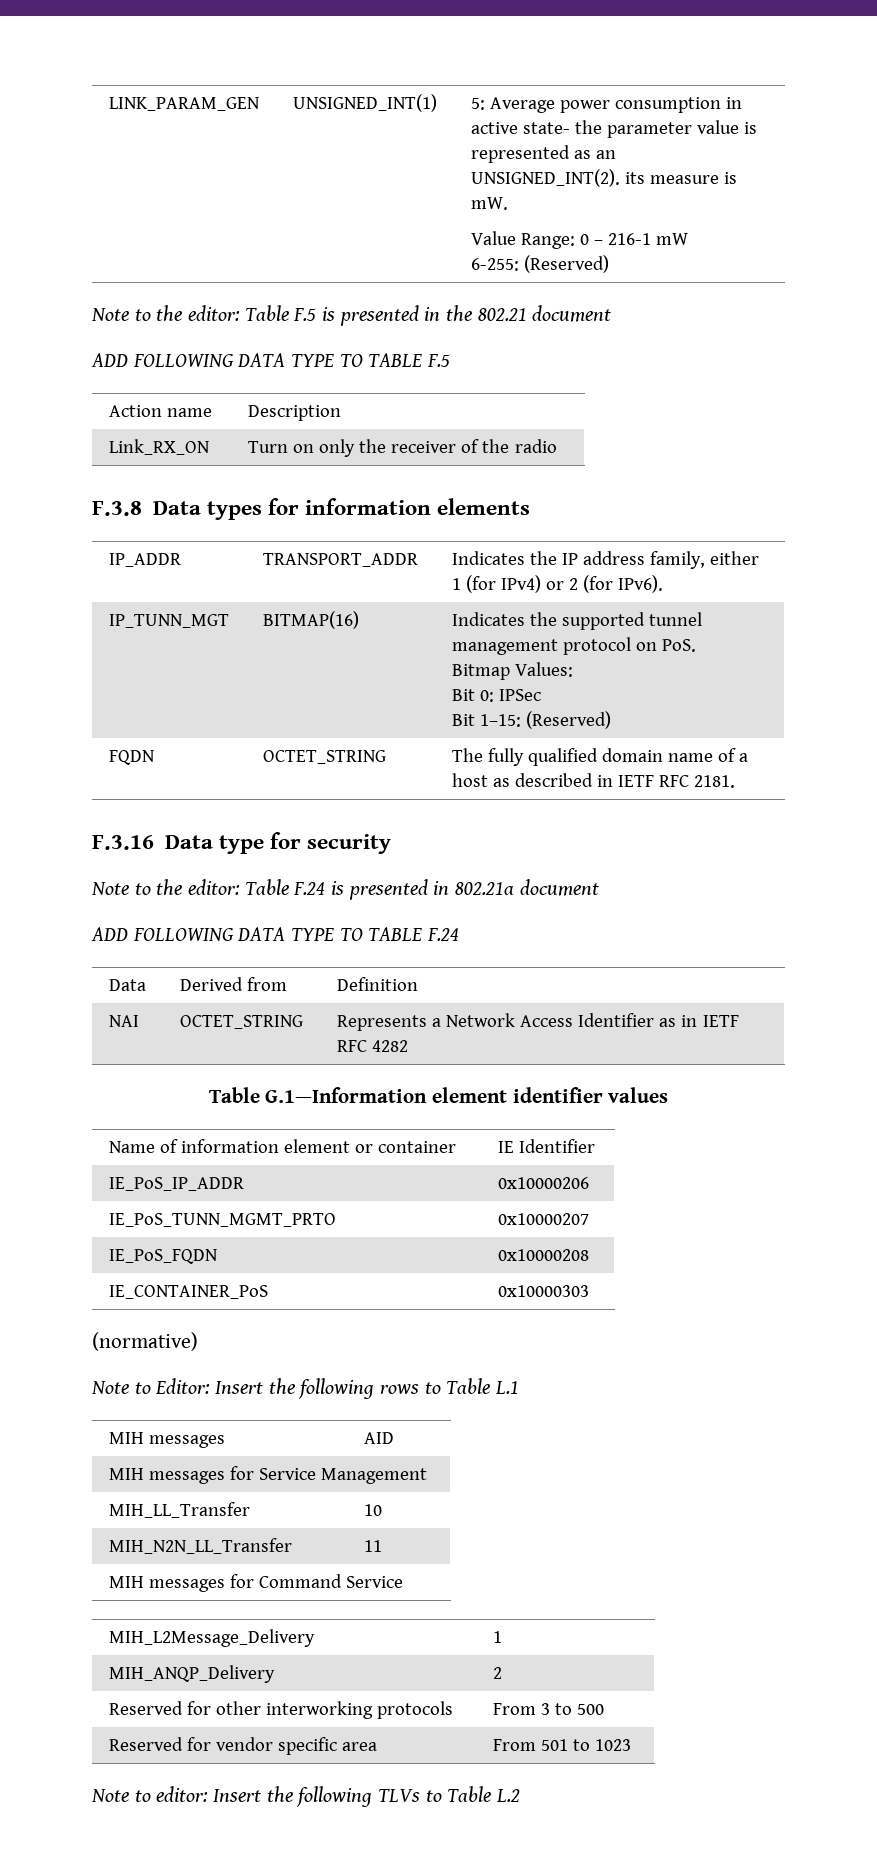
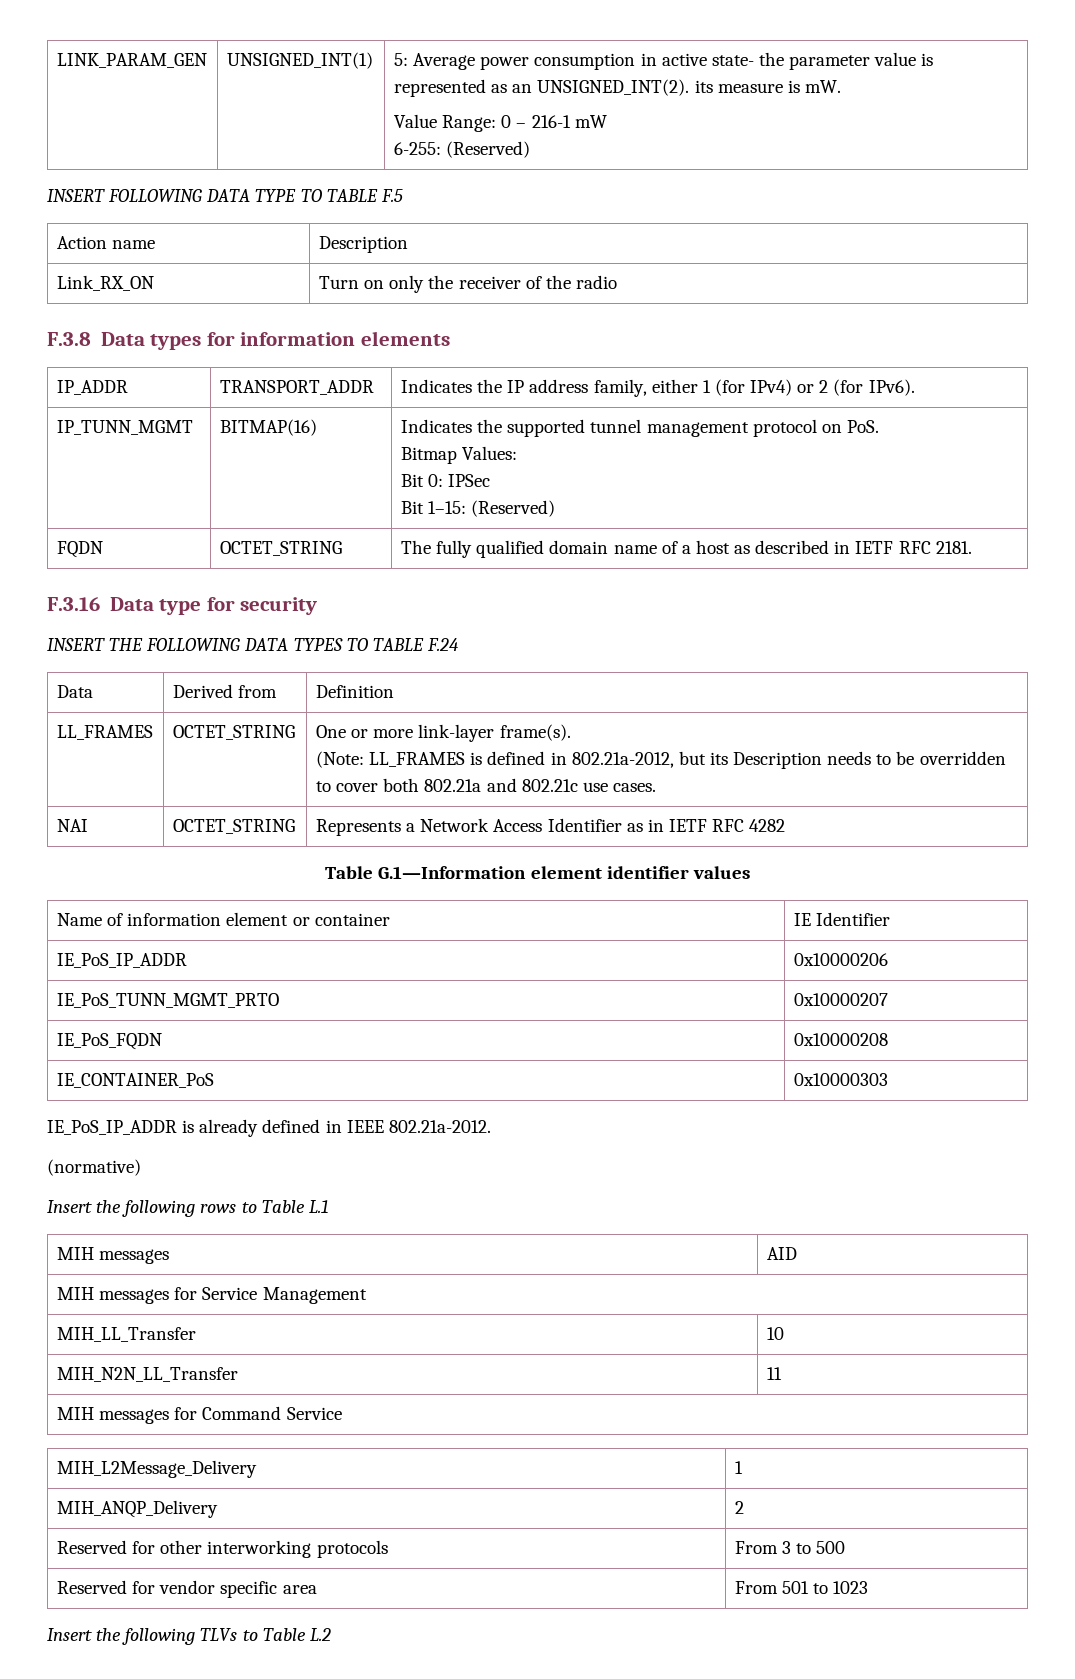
- Note to the editor: Table F.5 is presented in the 802.21 document
- ADD FOLLOWING DATA TYPE TO TABLE F.5
+ INSERT FOLLOWING DATA TYPE TO TABLE F.5
- IP_TUNN_MGT | BITMAP(16) | Indicates the supported tunnel management protocol on PoS.
+ IP_TUNN_MGMT | BITMAP(16) | Indicates the supported tunnel management protocol on PoS.
- Note to the editor: Table F.24 is presented in 802.21a document
- ADD FOLLOWING DATA TYPE TO TABLE F.24
+ INSERT THE FOLLOWING DATA TYPES TO TABLE F.24
+ LL_FRAMES | OCTET_STRING | One or more link-layer frame(s).
+ (Note: LL_FRAMES is defined in 802.21a-2012, but its Description needs to be overridden to cover both 802.21a and 802.21c use cases.
+ IE_PoS_IP_ADDR is already defined in IEEE 802.21a-2012.
  (normative)
- Note to Editor: Insert the following rows to Table L.1
+ Insert the following rows to Table L.1
- Note to editor: Insert the following TLVs to Table L.2
+ Insert the following TLVs to Table L.2

